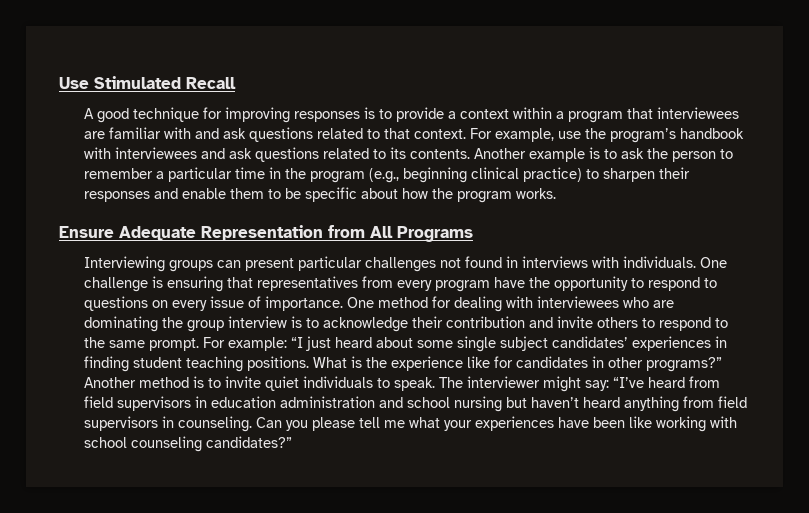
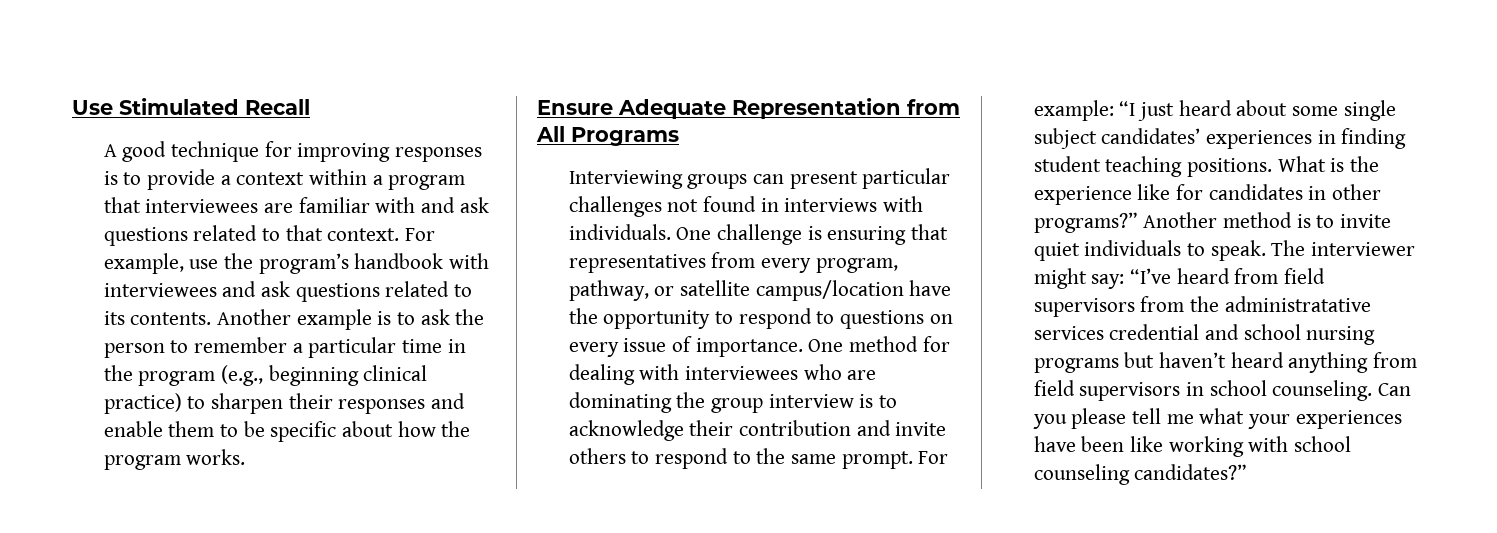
- One challenge is ensuring that representatives from every program have the opportunity to respond to questions on every issue of importance.
+ One challenge is ensuring that representatives from every program, pathway, or satellite campus/location have the opportunity to respond to questions on every issue of importance.
- The interviewer might say: “I’ve heard from field supervisors in education administration and school nursing but haven’t heard anything from field supervisors in counseling.
+ The interviewer might say: “I’ve heard from field supervisors from the administratative services credential and school nursing programs but haven’t heard anything from field supervisors in school counseling.

